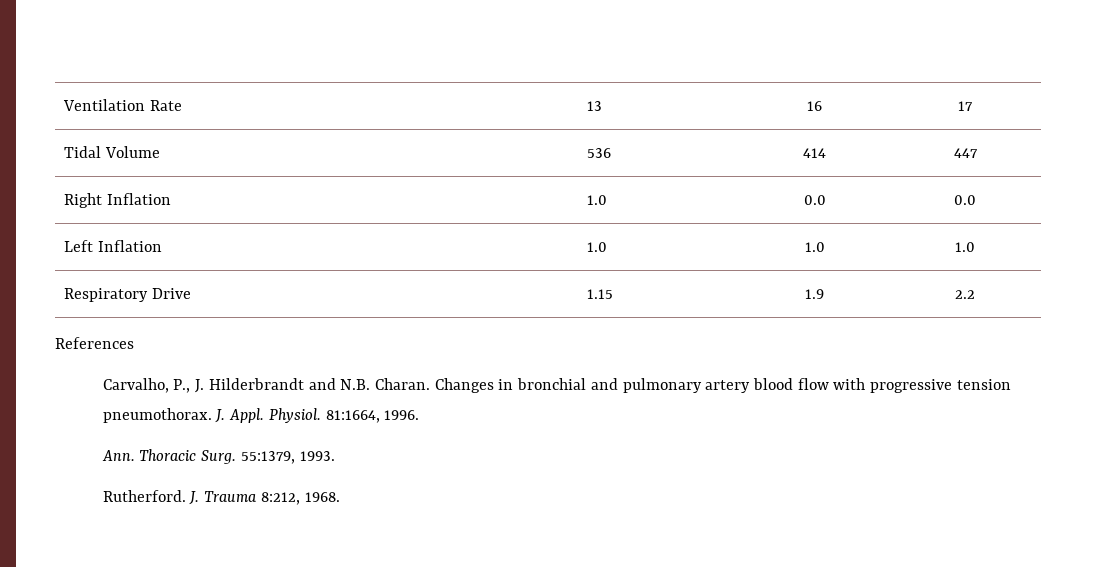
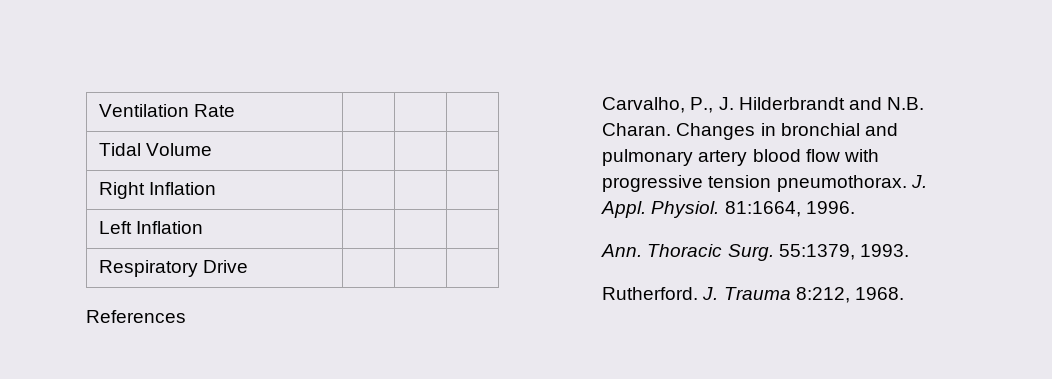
- Ventilation Rate | 13 | 16 | 17
+ Ventilation Rate | | |
- Tidal Volume | 536 | 414 | 447
+ Tidal Volume | | |
- Right Inflation | 1.0 | 0.0 | 0.0
+ Right Inflation | | |
- Left Inflation | 1.0 | 1.0 | 1.0
+ Left Inflation | | |
- Respiratory Drive | 1.15 | 1.9 | 2.2
+ Respiratory Drive | | |

